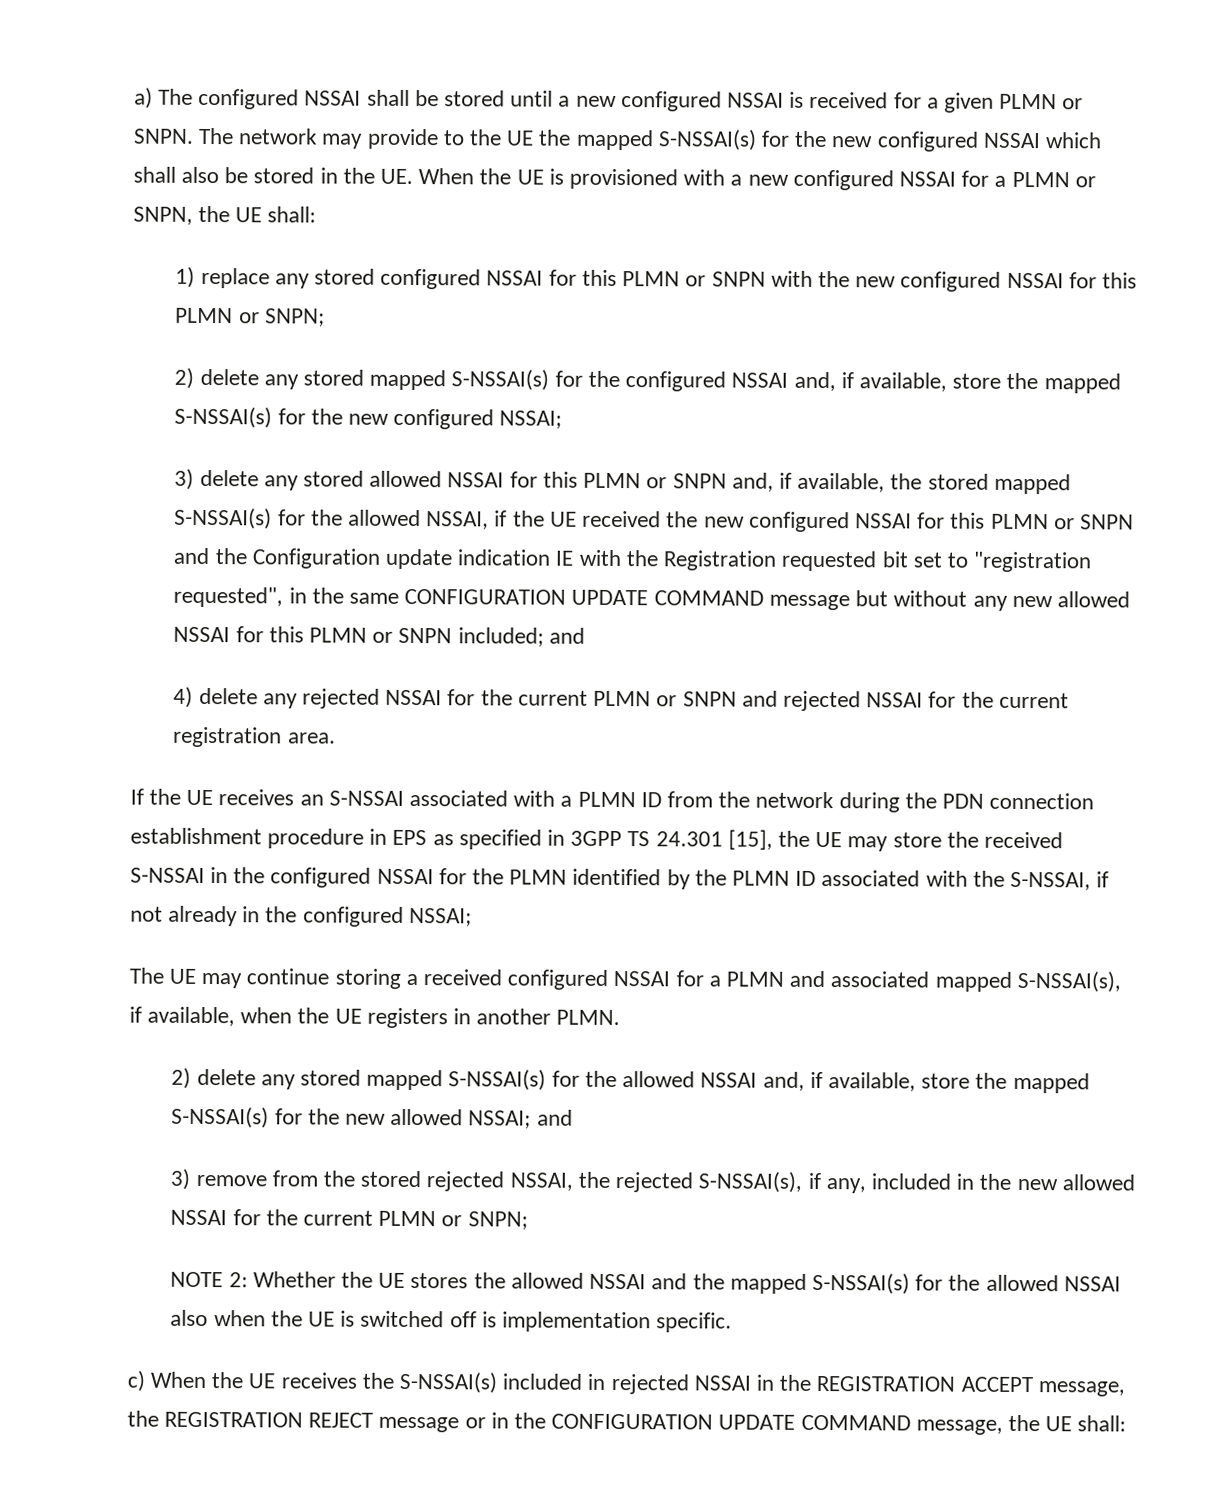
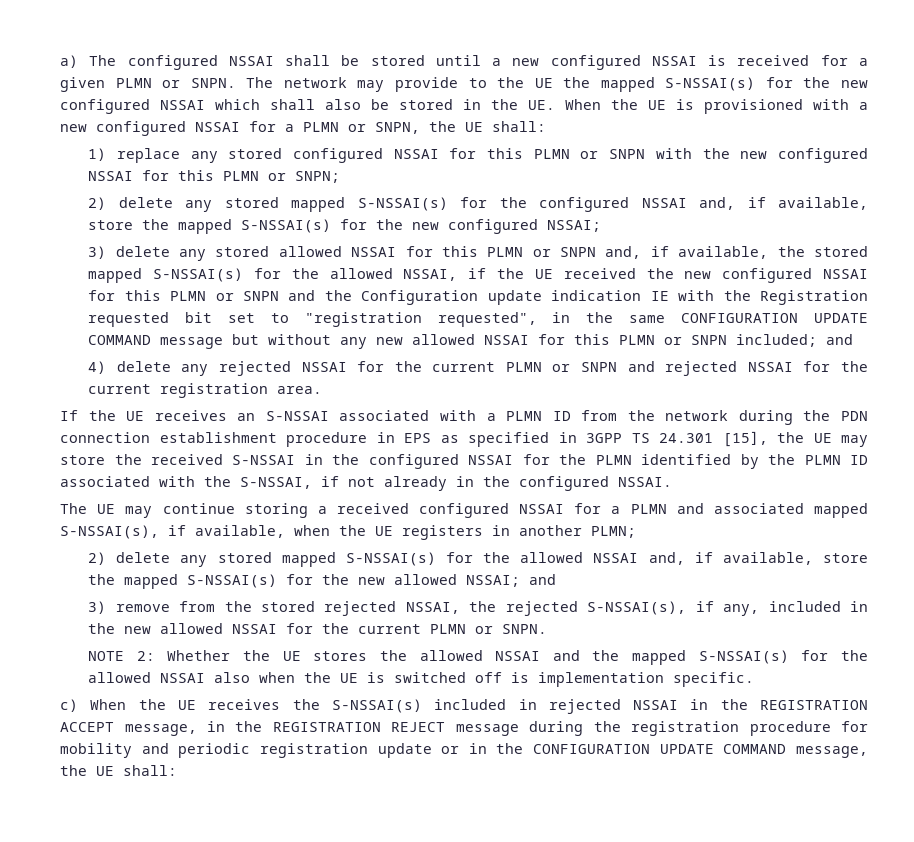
- If the UE receives an S-NSSAI associated with a PLMN ID from the network during the PDN connection establishment procedure in EPS as specified in 3GPP TS 24.301 [15], the UE may store the received S-NSSAI in the configured NSSAI for the PLMN identified by the PLMN ID associated with the S-NSSAI, if not already in the configured NSSAI;
+ If the UE receives an S-NSSAI associated with a PLMN ID from the network during the PDN connection establishment procedure in EPS as specified in 3GPP TS 24.301 [15], the UE may store the received S-NSSAI in the configured NSSAI for the PLMN identified by the PLMN ID associated with the S-NSSAI, if not already in the configured NSSAI.
- The UE may continue storing a received configured NSSAI for a PLMN and associated mapped S-NSSAI(s), if available, when the UE registers in another PLMN.
+ The UE may continue storing a received configured NSSAI for a PLMN and associated mapped S-NSSAI(s), if available, when the UE registers in another PLMN;
- 3) remove from the stored rejected NSSAI, the rejected S-NSSAI(s), if any, included in the new allowed NSSAI for the current PLMN or SNPN;
+ 3) remove from the stored rejected NSSAI, the rejected S-NSSAI(s), if any, included in the new allowed NSSAI for the current PLMN or SNPN.
- c) When the UE receives the S-NSSAI(s) included in rejected NSSAI in the REGISTRATION ACCEPT message, the REGISTRATION REJECT message or in the CONFIGURATION UPDATE COMMAND message, the UE shall:
+ c) When the UE receives the S-NSSAI(s) included in rejected NSSAI in the REGISTRATION ACCEPT message, in the REGISTRATION REJECT message during the registration procedure for mobility and periodic registration update or in the CONFIGURATION UPDATE COMMAND message, the UE shall:

